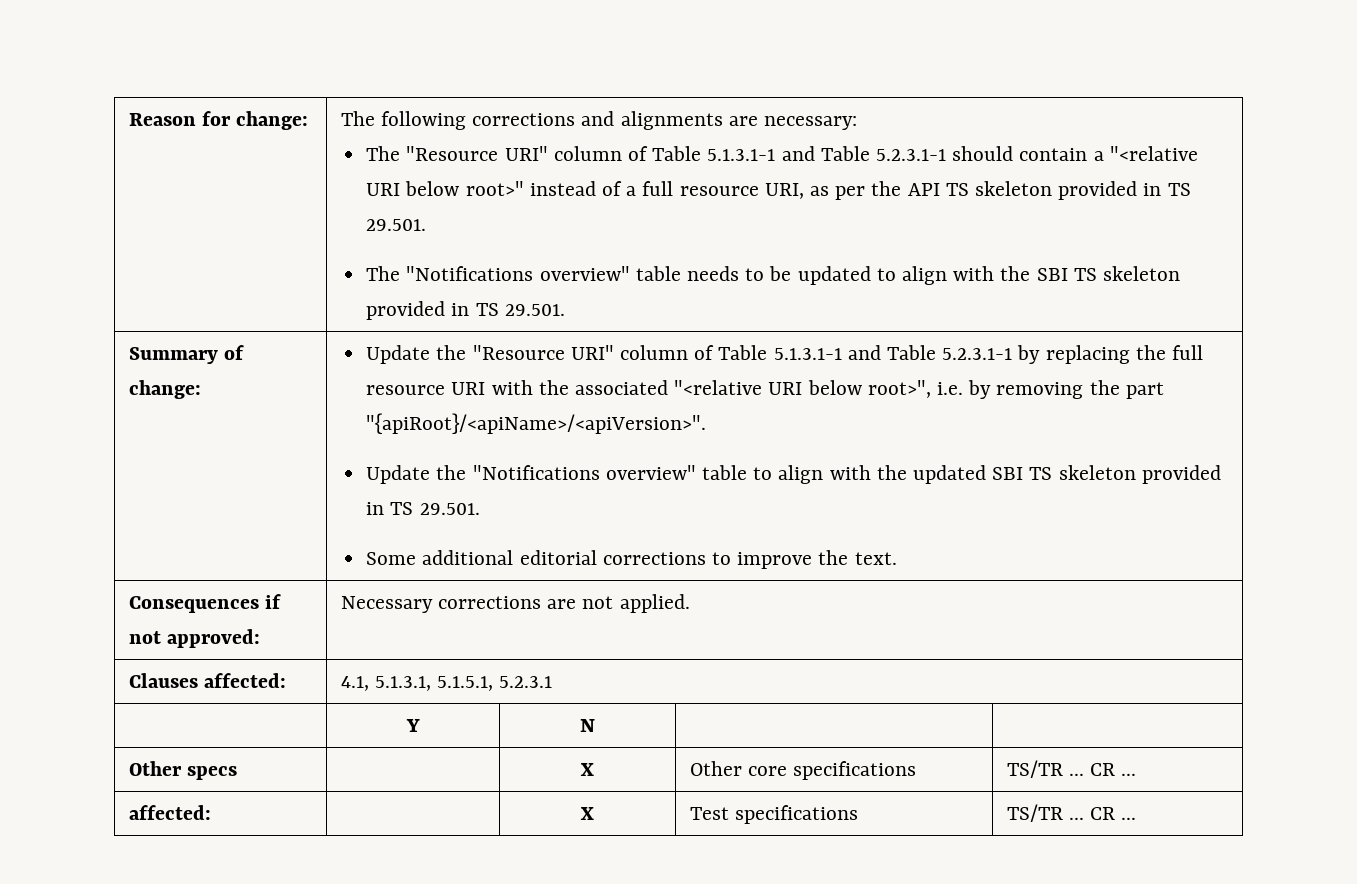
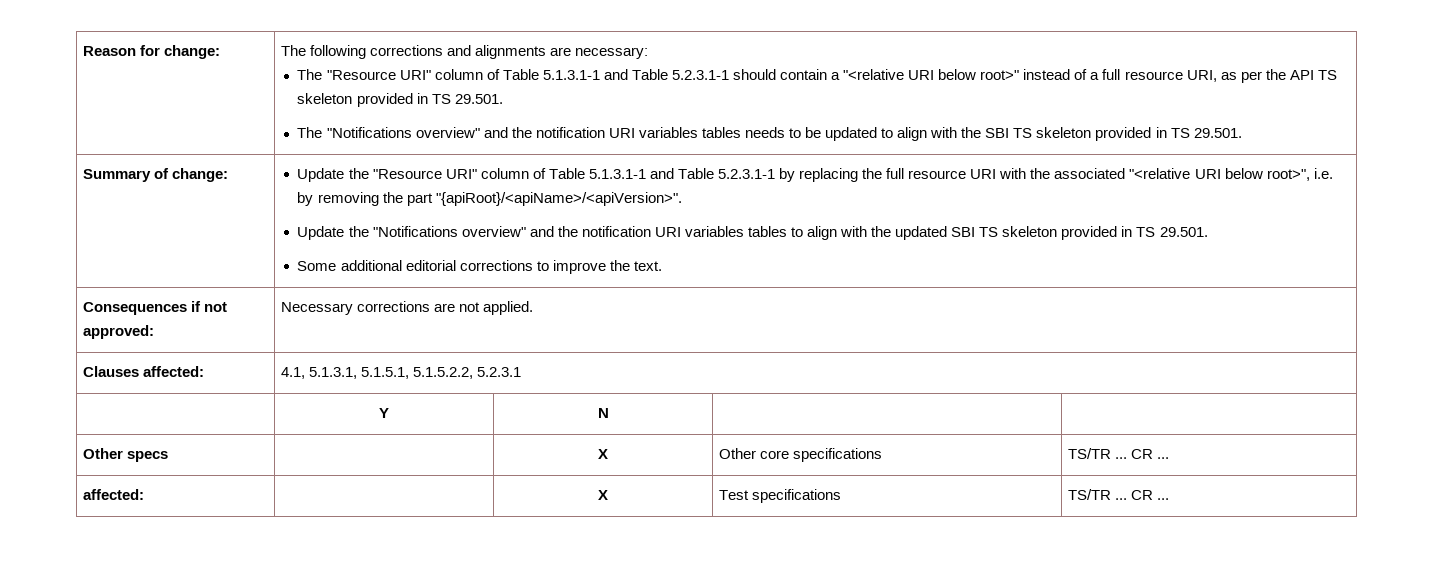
- The "Notifications overview" table needs to be updated to align with the SBI TS skeleton provided in TS 29.501.
+ The "Notifications overview" and the notification URI variables tables needs to be updated to align with the SBI TS skeleton provided in TS 29.501.
- Update the "Notifications overview" table to align with the updated SBI TS skeleton provided in TS 29.501.
+ Update the "Notifications overview" and the notification URI variables tables to align with the updated SBI TS skeleton provided in TS 29.501.
- Clauses affected: | 4.1, 5.1.3.1, 5.1.5.1, 5.2.3.1
+ Clauses affected: | 4.1, 5.1.3.1, 5.1.5.1, 5.1.5.2.2, 5.2.3.1

